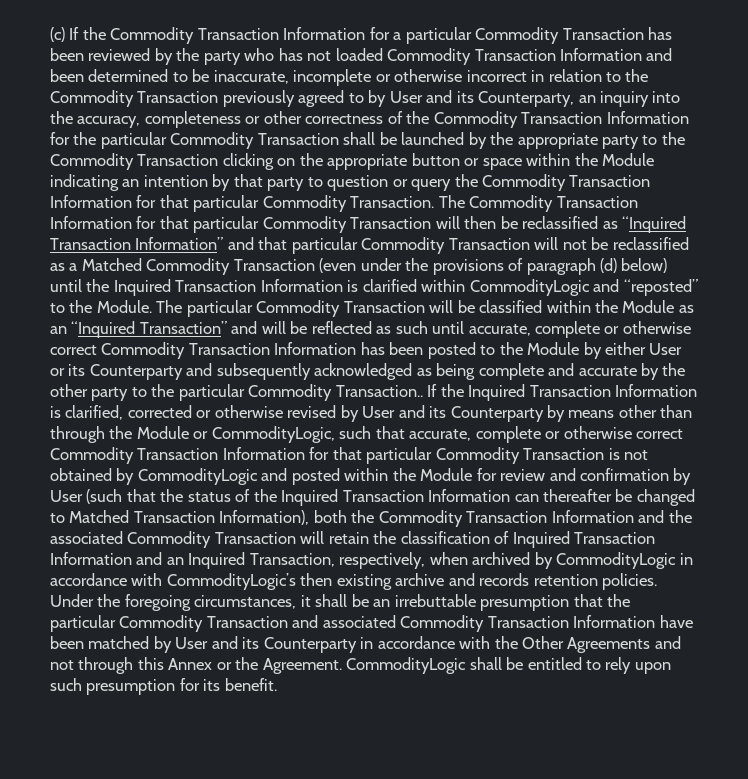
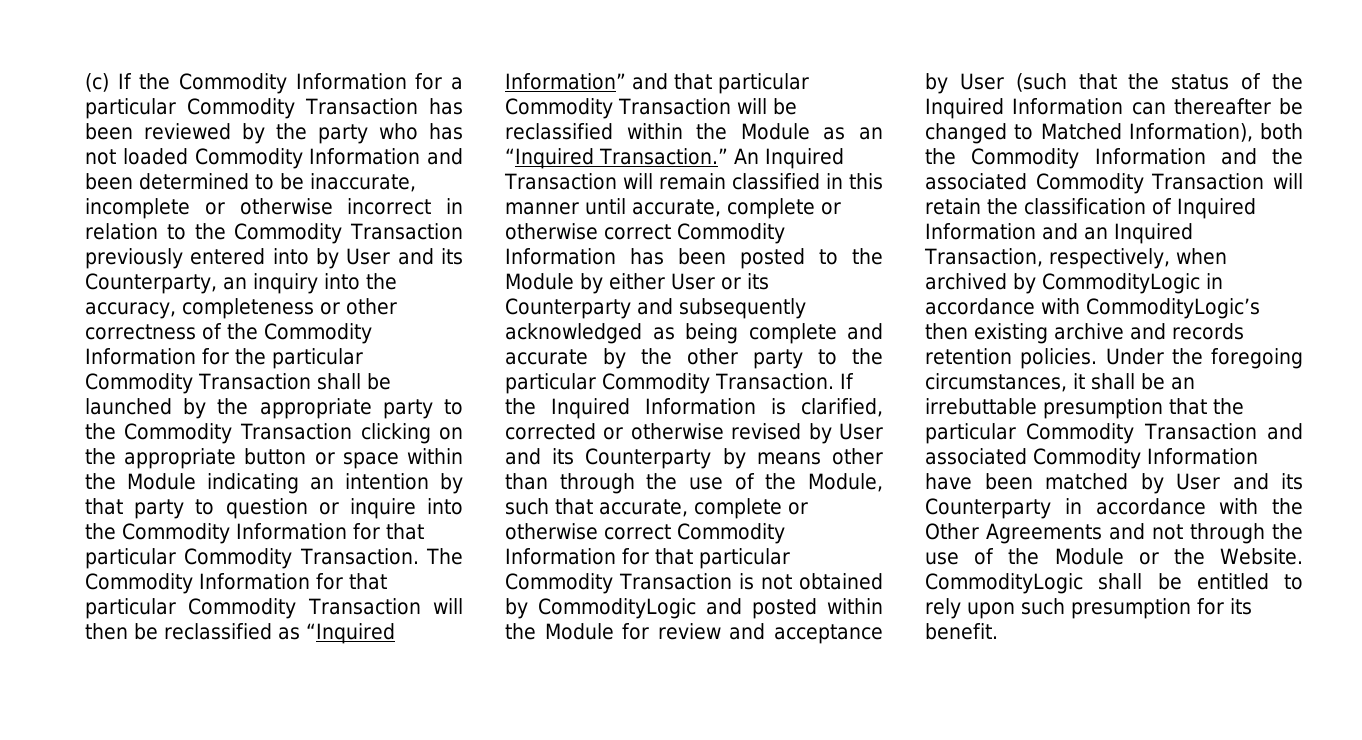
- (c) If the Commodity Transaction Information for a particular Commodity Transaction has been reviewed by the party who has not loaded Commodity Transaction Information and been determined to be inaccurate, incomplete or otherwise incorrect in relation to the Commodity Transaction previously agreed to by User and its Counterparty, an inquiry into the accuracy, completeness or other correctness of the Commodity Transaction Information for the particular Commodity Transaction shall be launched by the appropriate party to the Commodity Transaction clicking on the appropriate button or space within the Module indicating an intention by that party to question or query the Commodity Transaction Information for that particular Commodity Transaction.
+ (c) If the Commodity Information for a particular Commodity Transaction has been reviewed by the party who has not loaded Commodity Information and been determined to be inaccurate, incomplete or otherwise incorrect in relation to the Commodity Transaction previously entered into by User and its Counterparty, an inquiry into the accuracy, completeness or other correctness of the Commodity Information for the particular Commodity Transaction shall be launched by the appropriate party to the Commodity Transaction clicking on the appropriate button or space within the Module indicating an intention by that party to question or inquire into the Commodity Information for that particular Commodity Transaction.
- The Commodity Transaction Information for that particular Commodity Transaction will then be reclassified as “Inquired Transaction Information” and that particular Commodity Transaction will not be reclassified as a Matched Commodity Transaction (even under the provisions of paragraph (d) below) until the Inquired Transaction Information is clarified within CommodityLogic and “reposted” to the Module. The particular Commodity Transaction will be classified within the Module as an “Inquired Transaction” and will be reflected as such until accurate, complete or otherwise correct Commodity Transaction Information has been posted to the Module by either User or its Counterparty and subsequently acknowledged as being complete and accurate by the other party to the particular Commodity Transaction..
+ The Commodity Information for that particular Commodity Transaction will then be reclassified as “Inquired Information” and that particular Commodity Transaction will be reclassified within the Module as an “Inquired Transaction.” An Inquired Transaction will remain classified in this manner until accurate, complete or otherwise correct Commodity Information has been posted to the Module by either User or its Counterparty and subsequently acknowledged as being complete and accurate by the other party to the particular Commodity Transaction.
- If the Inquired Transaction Information is clarified, corrected or otherwise revised by User and its Counterparty by means other than through the Module or CommodityLogic, such that accurate, complete or otherwise correct Commodity Transaction Information for that particular Commodity Transaction is not obtained by CommodityLogic and posted within the Module for review and confirmation by User (such that the status of the Inquired Transaction Information can thereafter be changed to Matched Transaction Information), both the Commodity Transaction Information and the associated Commodity Transaction will retain the classification of Inquired Transaction Information and an Inquired Transaction, respectively, when archived by CommodityLogic in accordance with CommodityLogic’s then existing archive and records retention policies.
+ If the Inquired Information is clarified, corrected or otherwise revised by User and its Counterparty by means other than through the use of the Module, such that accurate, complete or otherwise correct Commodity Information for that particular Commodity Transaction is not obtained by CommodityLogic and posted within the Module for review and acceptance by User (such that the status of the Inquired Information can thereafter be changed to Matched Information), both the Commodity Information and the associated Commodity Transaction will retain the classification of Inquired Information and an Inquired Transaction, respectively, when archived by CommodityLogic in accordance with CommodityLogic’s then existing archive and records retention policies.
- Under the foregoing circumstances, it shall be an irrebuttable presumption that the particular Commodity Transaction and associated Commodity Transaction Information have been matched by User and its Counterparty in accordance with the Other Agreements and not through this Annex or the Agreement.
+ Under the foregoing circumstances, it shall be an irrebuttable presumption that the particular Commodity Transaction and associated Commodity Information have been matched by User and its Counterparty in accordance with the Other Agreements and not through the use of the Module or the Website.

